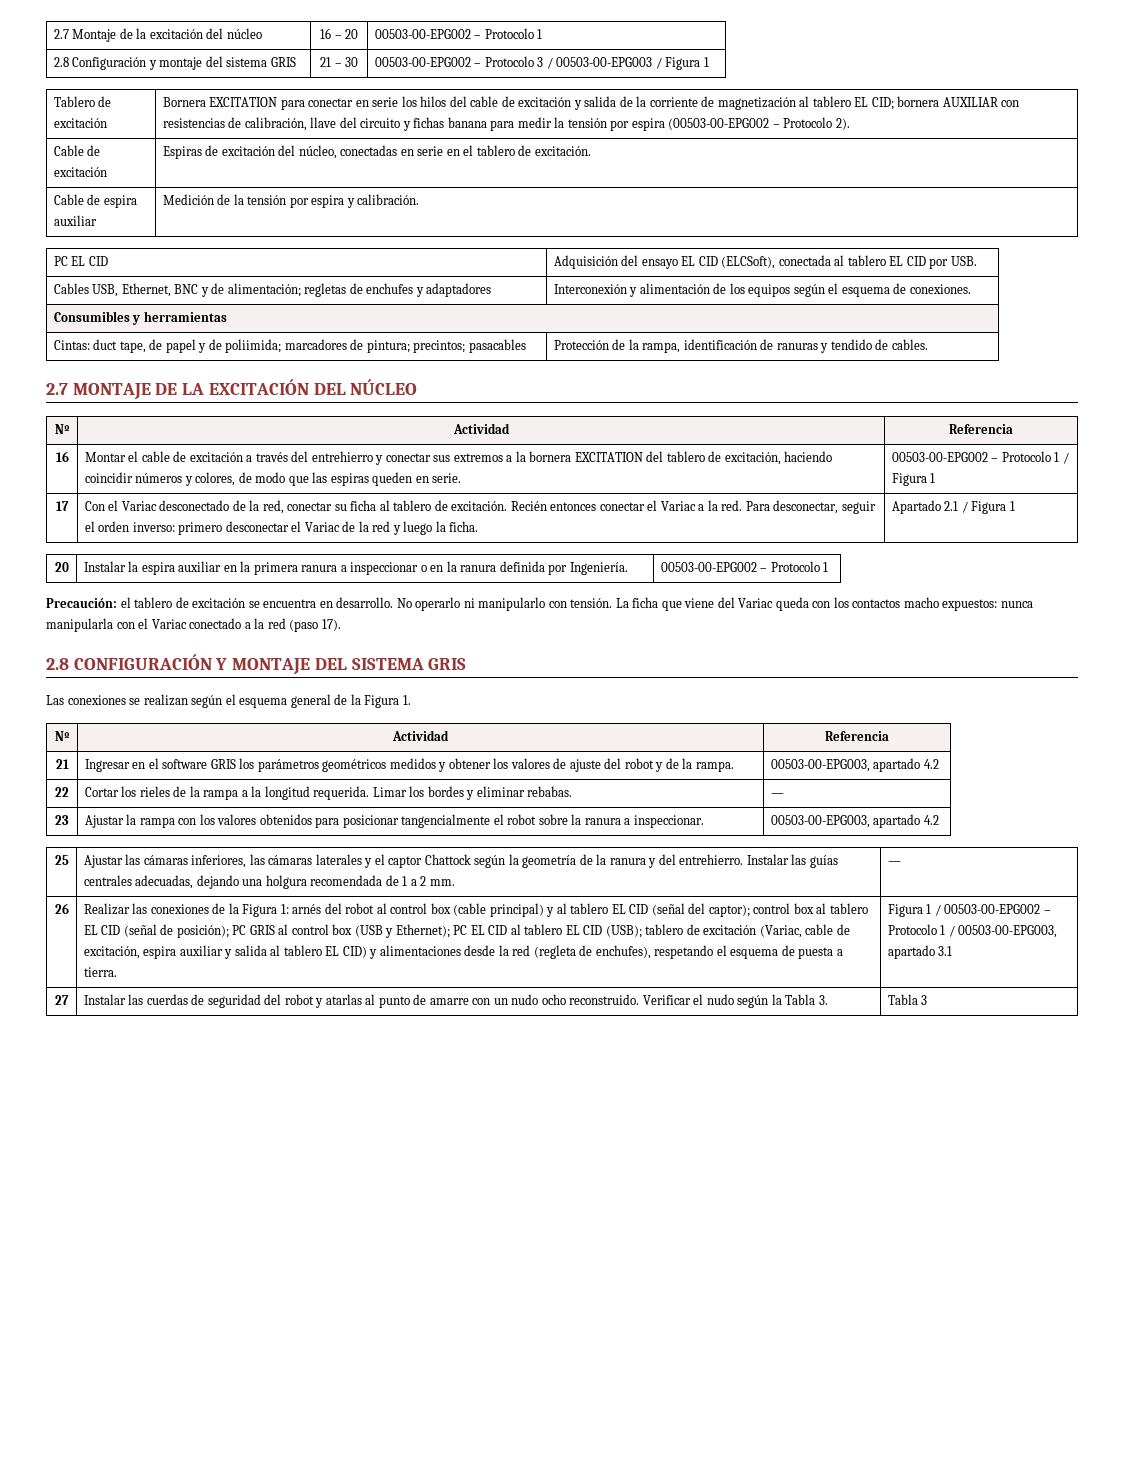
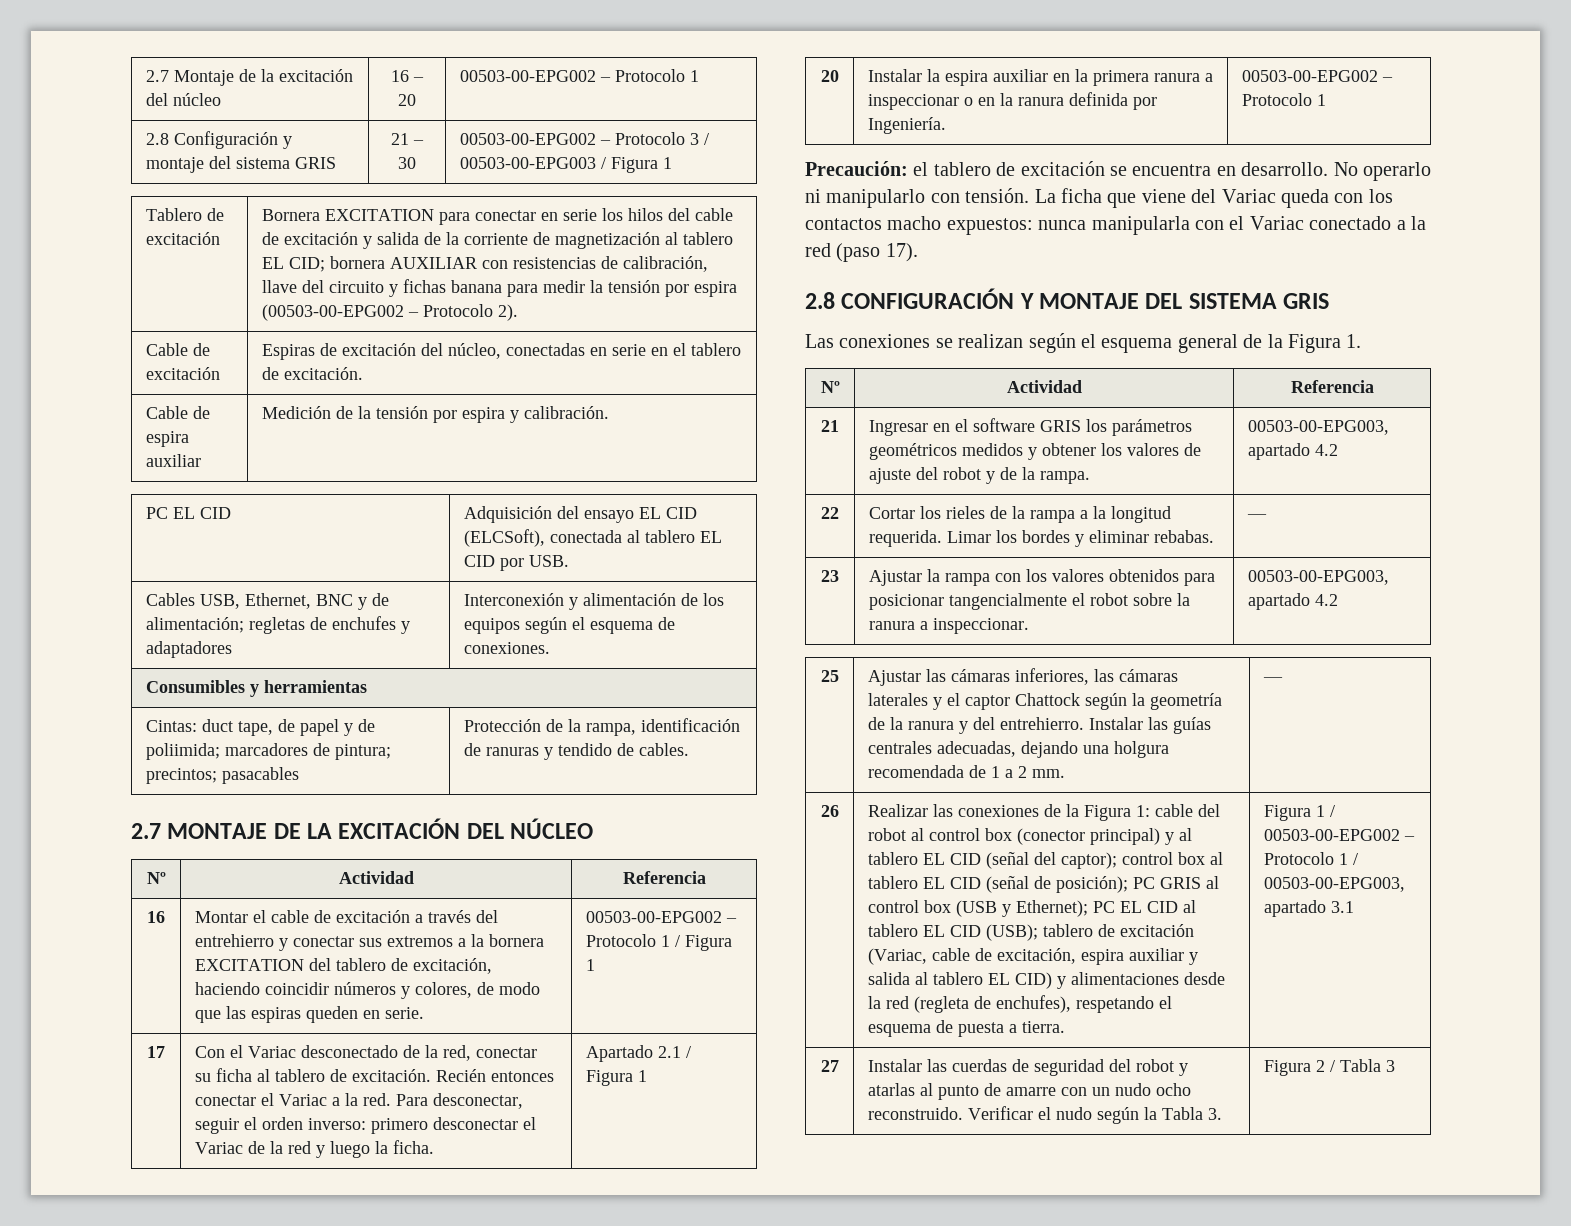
- arnés del robot al control box (cable principal) y al tablero EL CID (señal del captor);
+ cable del robot al control box (conector principal) y al tablero EL CID (señal del captor);
- 27 | Instalar las cuerdas de seguridad del robot y atarlas al punto de amarre con un nudo ocho reconstruido. Verificar el nudo según la Tabla 3. | Tabla 3
+ 27 | Instalar las cuerdas de seguridad del robot y atarlas al punto de amarre con un nudo ocho reconstruido. Verificar el nudo según la Tabla 3. | Figura 2 / Tabla 3

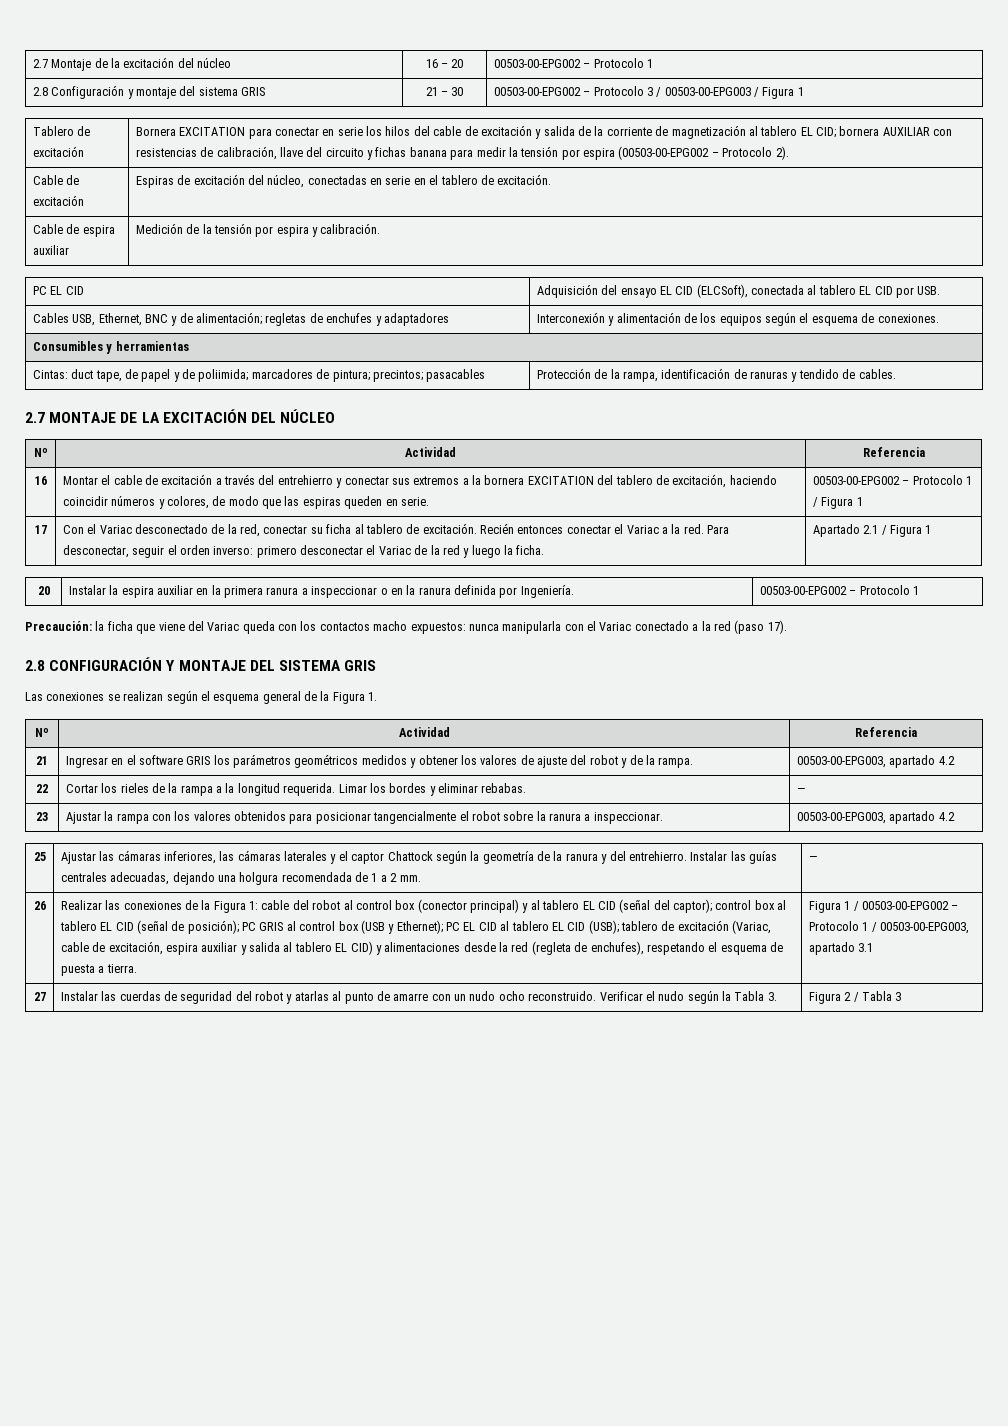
- Precaución: el tablero de excitación se encuentra en desarrollo. No operarlo ni manipularlo con tensión. La ficha que viene del Variac queda con los contactos macho expuestos: nunca manipularla con el Variac conectado a la red (paso 17).
+ Precaución: la ficha que viene del Variac queda con los contactos macho expuestos: nunca manipularla con el Variac conectado a la red (paso 17).

